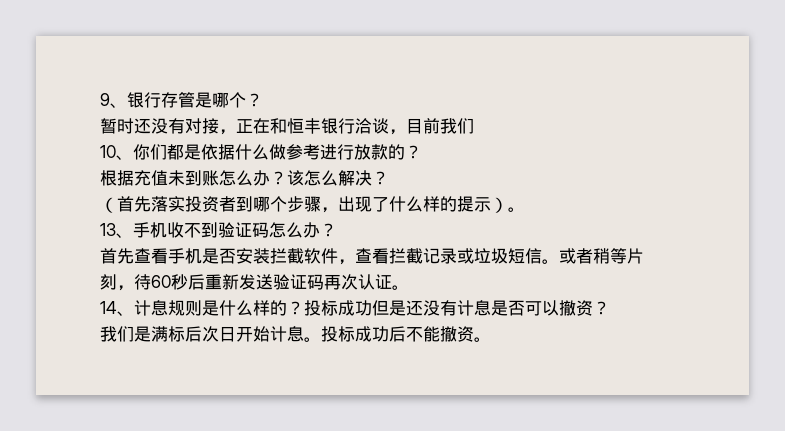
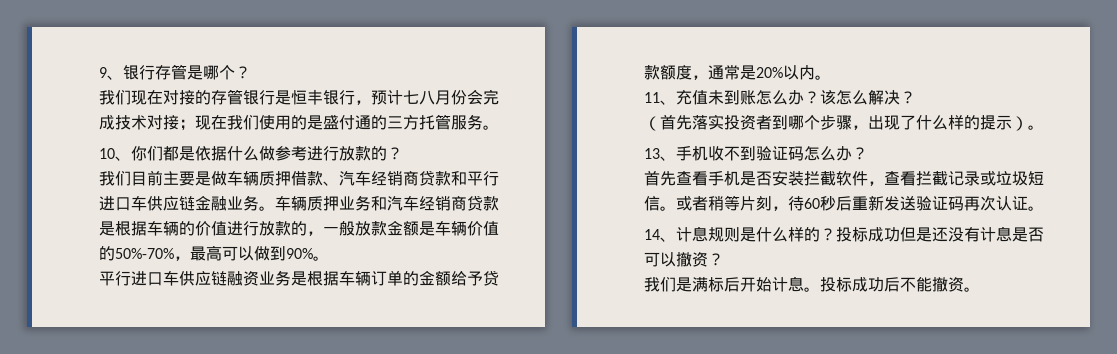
- 暂时还没有对接，正在和恒丰银行洽谈，目前我们
+ 我们现在对接的存管银行是恒丰银行，预计七八月份会完成技术对接；现在我们使用的是盛付通的三方托管服务。
- 根据充值未到账怎么办？
+ 我们目前主要是做车辆质押借款、汽车经销商贷款和平行进口车供应链金融业务。车辆质押业务和汽车经销商贷款是根据车辆的价值进行放款的，一般放款金额是车辆价值的50%-70%，最高可以做到90%。
+ 平行进口车供应链融资业务是根据车辆订单的金额给予贷款额度，通常是20%以内。
+ 11、充值未到账怎么办？
- 我们是满标后次日开始计息。
+ 我们是满标后开始计息。

